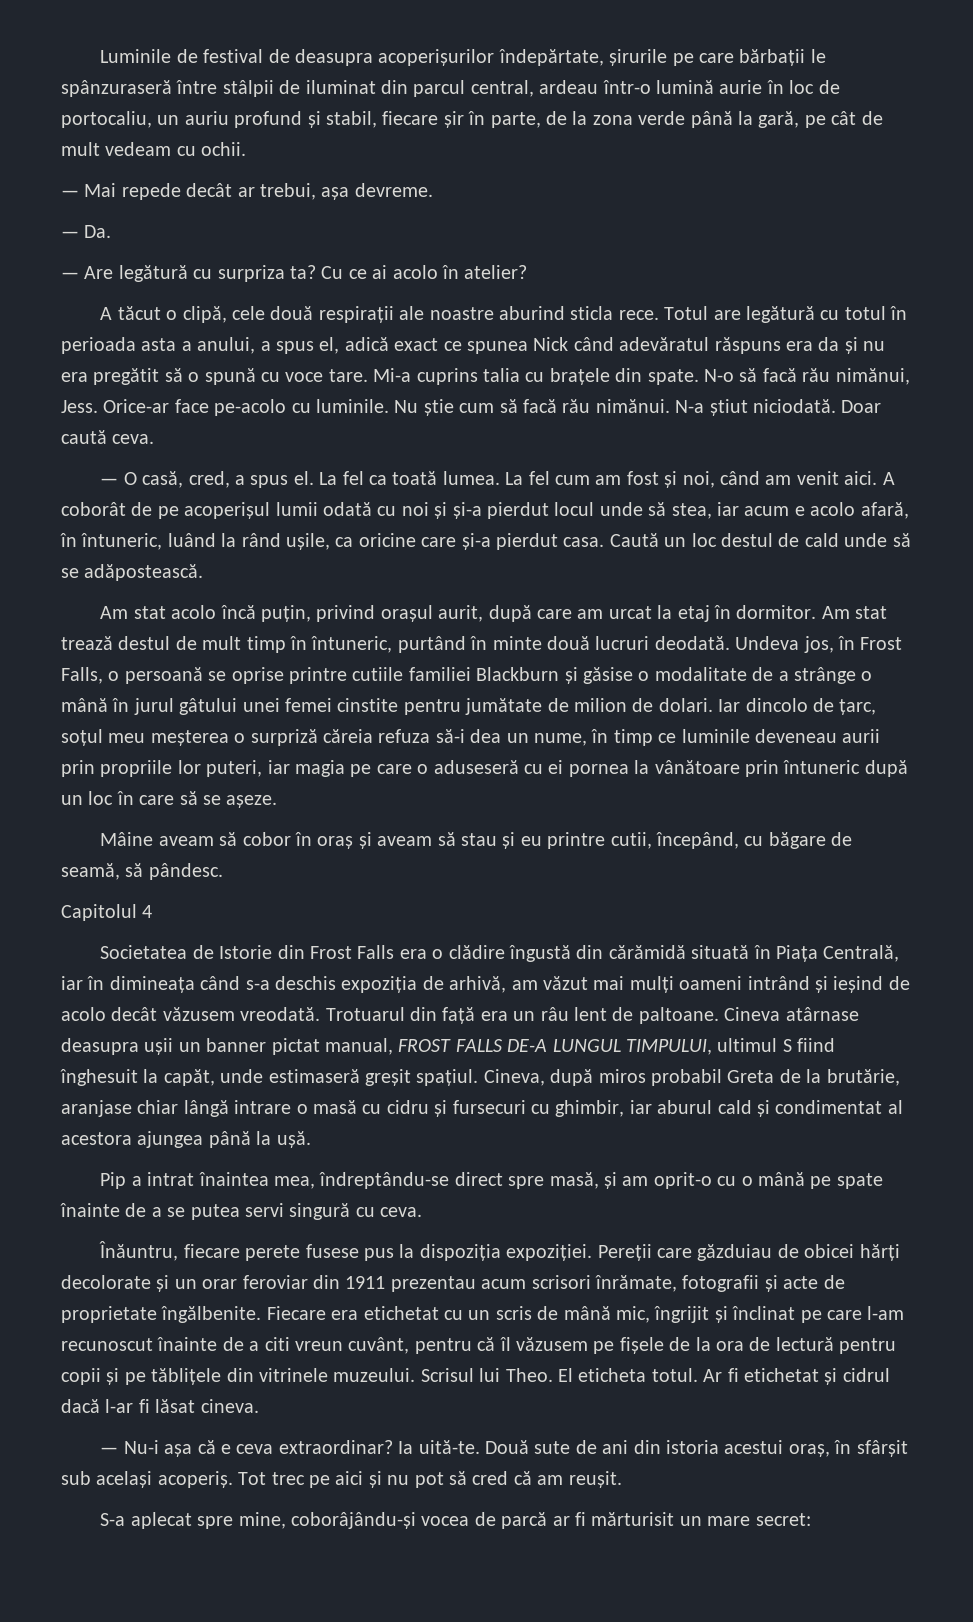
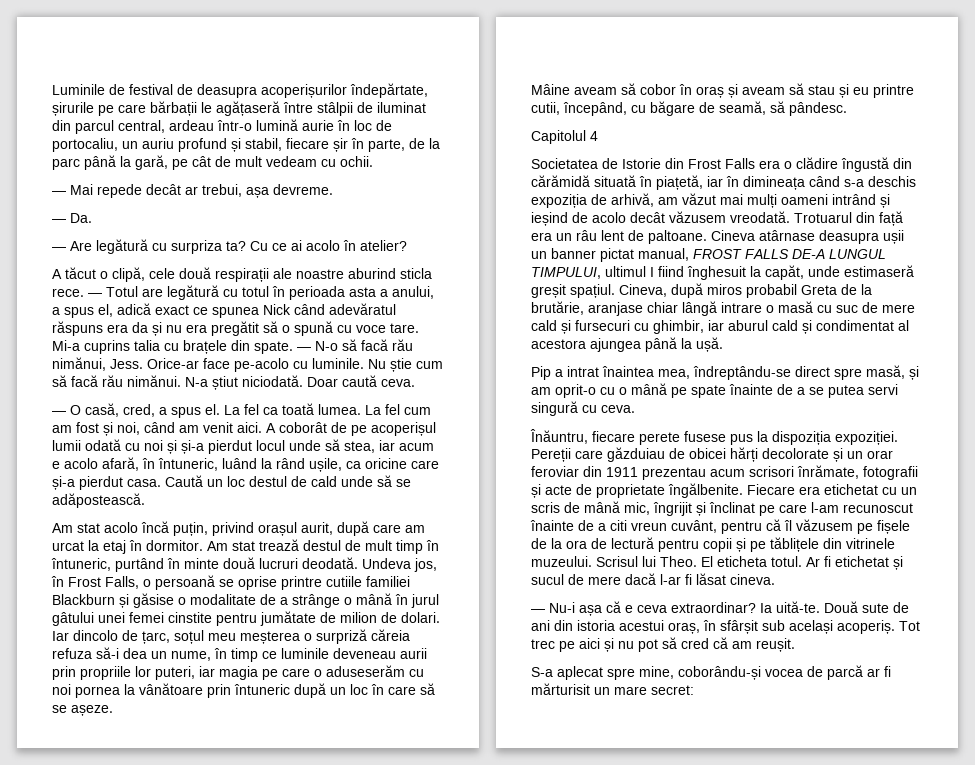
- Luminile de festival de deasupra acoperișurilor îndepărtate, șirurile pe care bărbații le spânzuraseră între stâlpii de iluminat din parcul central, ardeau într-o lumină aurie în loc de portocaliu, un auriu profund și stabil, fiecare șir în parte, de la zona verde până la gară, pe cât de mult vedeam cu ochii.
+ Luminile de festival de deasupra acoperișurilor îndepărtate, șirurile pe care bărbații le agățaseră între stâlpii de iluminat din parcul central, ardeau într-o lumină aurie în loc de portocaliu, un auriu profund și stabil, fiecare șir în parte, de la parc până la gară, pe cât de mult vedeam cu ochii.
- Totul are legătură cu totul în perioada asta a anului, a spus el, adică exact ce spunea Nick când adevăratul răspuns era da și nu era pregătit să o spună cu voce tare.
+ — Totul are legătură cu totul în perioada asta a anului, a spus el, adică exact ce spunea Nick când adevăratul răspuns era da și nu era pregătit să o spună cu voce tare.
- N-o să facă rău nimănui, Jess.
+ — N-o să facă rău nimănui, Jess.
- Iar dincolo de țarc, soțul meu meșterea o surpriză căreia refuza să-i dea un nume, în timp ce luminile deveneau aurii prin propriile lor puteri, iar magia pe care o aduseseră cu ei pornea la vânătoare prin întuneric după un loc în care să se așeze.
+ Iar dincolo de țarc, soțul meu meșterea o surpriză căreia refuza să-i dea un nume, în timp ce luminile deveneau aurii prin propriile lor puteri, iar magia pe care o aduseserăm cu noi pornea la vânătoare prin întuneric după un loc în care să se așeze.
- Societatea de Istorie din Frost Falls era o clădire îngustă din cărămidă situată în Piața Centrală, iar în dimineața când s-a deschis expoziția de arhivă, am văzut mai mulți oameni intrând și ieșind de acolo decât văzusem vreodată.
+ Societatea de Istorie din Frost Falls era o clădire îngustă din cărămidă situată în piațetă, iar în dimineața când s-a deschis expoziția de arhivă, am văzut mai mulți oameni intrând și ieșind de acolo decât văzusem vreodată.
- Cineva atârnase deasupra ușii un banner pictat manual, FROST FALLS DE-A LUNGUL TIMPULUI, ultimul S fiind înghesuit la capăt, unde estimaseră greșit spațiul.
+ Cineva atârnase deasupra ușii un banner pictat manual, FROST FALLS DE-A LUNGUL TIMPULUI, ultimul I fiind înghesuit la capăt, unde estimaseră greșit spațiul.
- Cineva, după miros probabil Greta de la brutărie, aranjase chiar lângă intrare o masă cu cidru și fursecuri cu ghimbir, iar aburul cald și condimentat al acestora ajungea până la ușă.
+ Cineva, după miros probabil Greta de la brutărie, aranjase chiar lângă intrare o masă cu suc de mere cald și fursecuri cu ghimbir, iar aburul cald și condimentat al acestora ajungea până la ușă.
- Ar fi etichetat și cidrul dacă l-ar fi lăsat cineva.
+ Ar fi etichetat și sucul de mere dacă l-ar fi lăsat cineva.
- S-a aplecat spre mine, coborâjându-și vocea de parcă ar fi mărturisit un mare secret:
+ S-a aplecat spre mine, coborându-și vocea de parcă ar fi mărturisit un mare secret:

